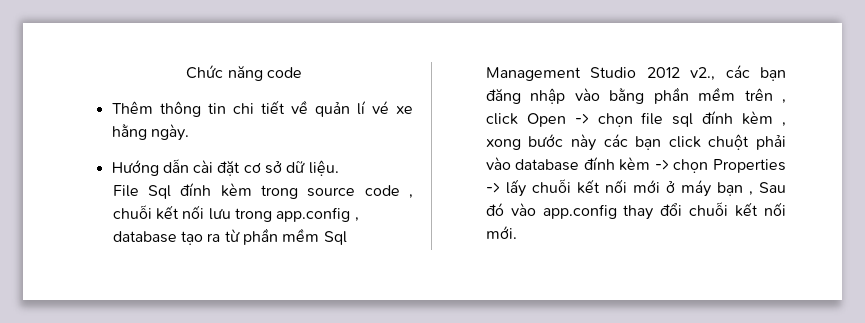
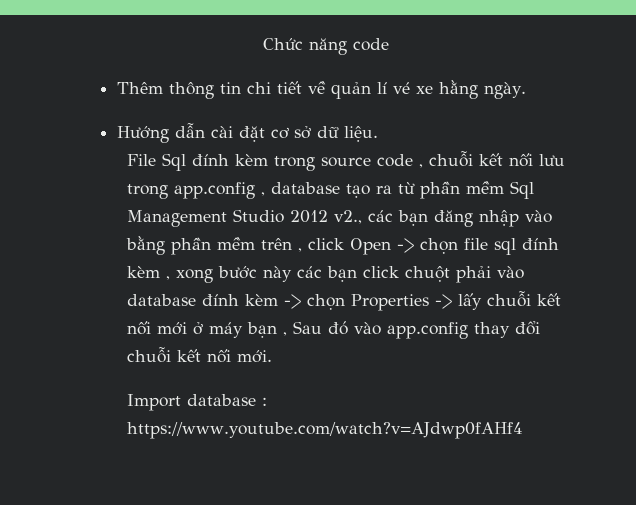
+ Import database : https://www.youtube.com/watch?v=AJdwp0fAHf4

